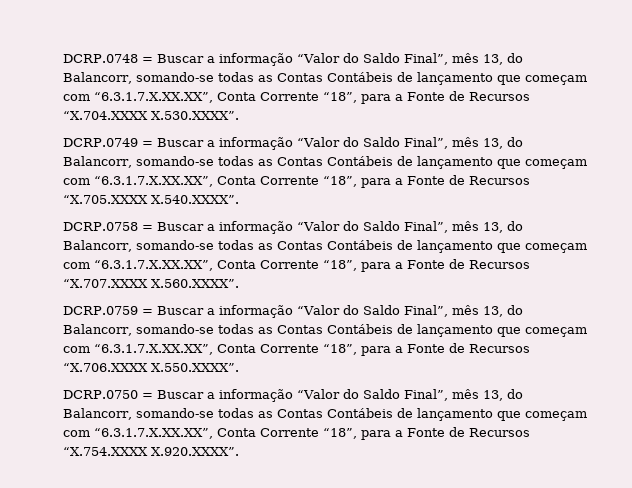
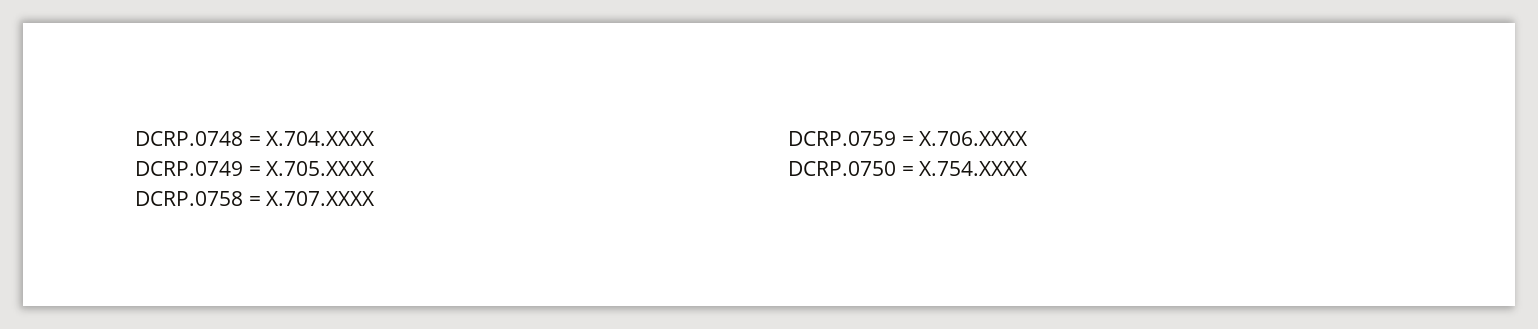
- DCRP.0748 = Buscar a informação “Valor do Saldo Final”, mês 13, do Balancorr, somando-se todas as Contas Contábeis de lançamento que começam com “6.3.1.7.X.XX.XX”, Conta Corrente “18”, para a Fonte de Recursos “X.704.XXXX X.530.XXXX”.
- DCRP.0749 = Buscar a informação “Valor do Saldo Final”, mês 13, do Balancorr, somando-se todas as Contas Contábeis de lançamento que começam com “6.3.1.7.X.XX.XX”, Conta Corrente “18”, para a Fonte de Recursos “X.705.XXXX X.540.XXXX”.
- DCRP.0758 = Buscar a informação “Valor do Saldo Final”, mês 13, do Balancorr, somando-se todas as Contas Contábeis de lançamento que começam com “6.3.1.7.X.XX.XX”, Conta Corrente “18”, para a Fonte de Recursos “X.707.XXXX X.560.XXXX”.
- DCRP.0759 = Buscar a informação “Valor do Saldo Final”, mês 13, do Balancorr, somando-se todas as Contas Contábeis de lançamento que começam com “6.3.1.7.X.XX.XX”, Conta Corrente “18”, para a Fonte de Recursos “X.706.XXXX X.550.XXXX”.
- DCRP.0750 = Buscar a informação “Valor do Saldo Final”, mês 13, do Balancorr, somando-se todas as Contas Contábeis de lançamento que começam com “6.3.1.7.X.XX.XX”, Conta Corrente “18”, para a Fonte de Recursos “X.754.XXXX X.920.XXXX”.
+ DCRP.0748 = X.704.XXXX
+ DCRP.0749 = X.705.XXXX
+ DCRP.0758 = X.707.XXXX
+ DCRP.0759 = X.706.XXXX
+ DCRP.0750 = X.754.XXXX

